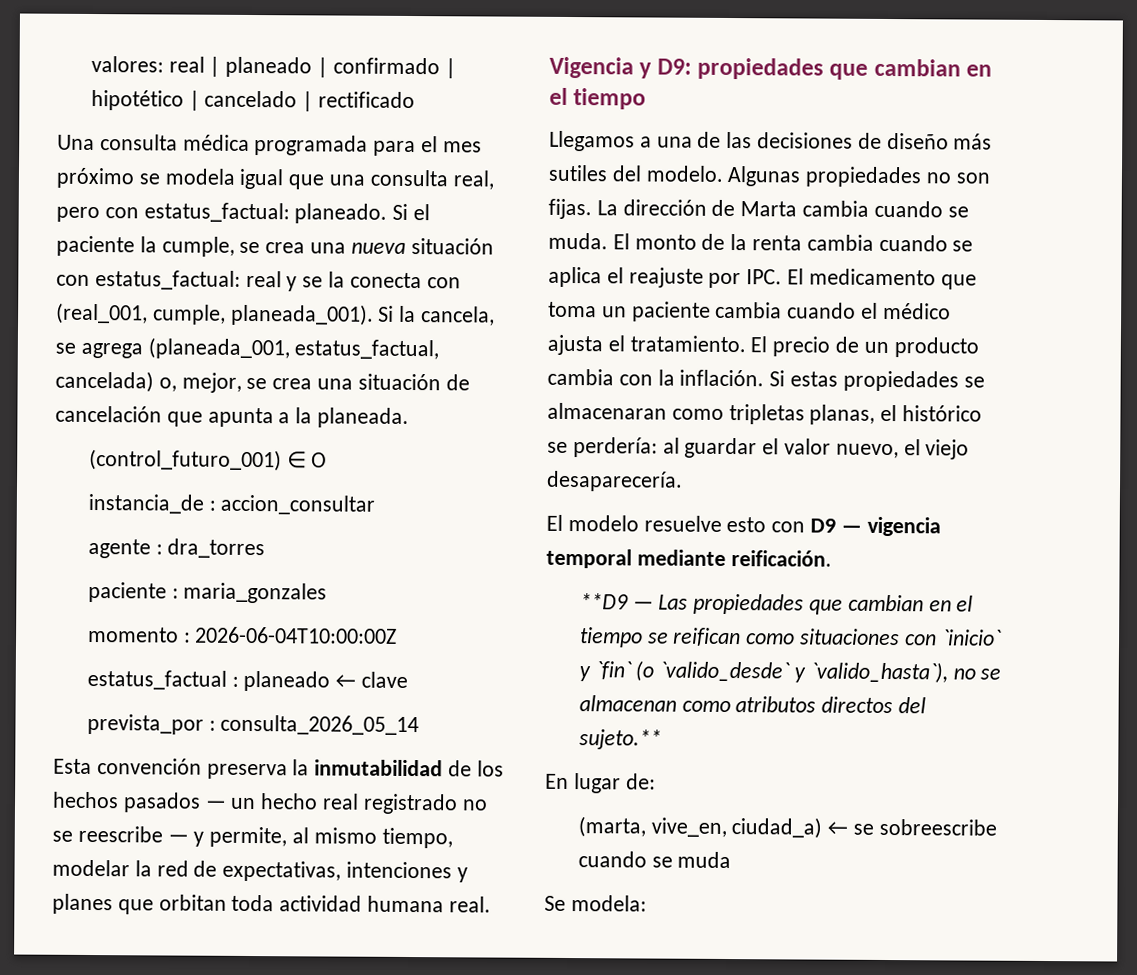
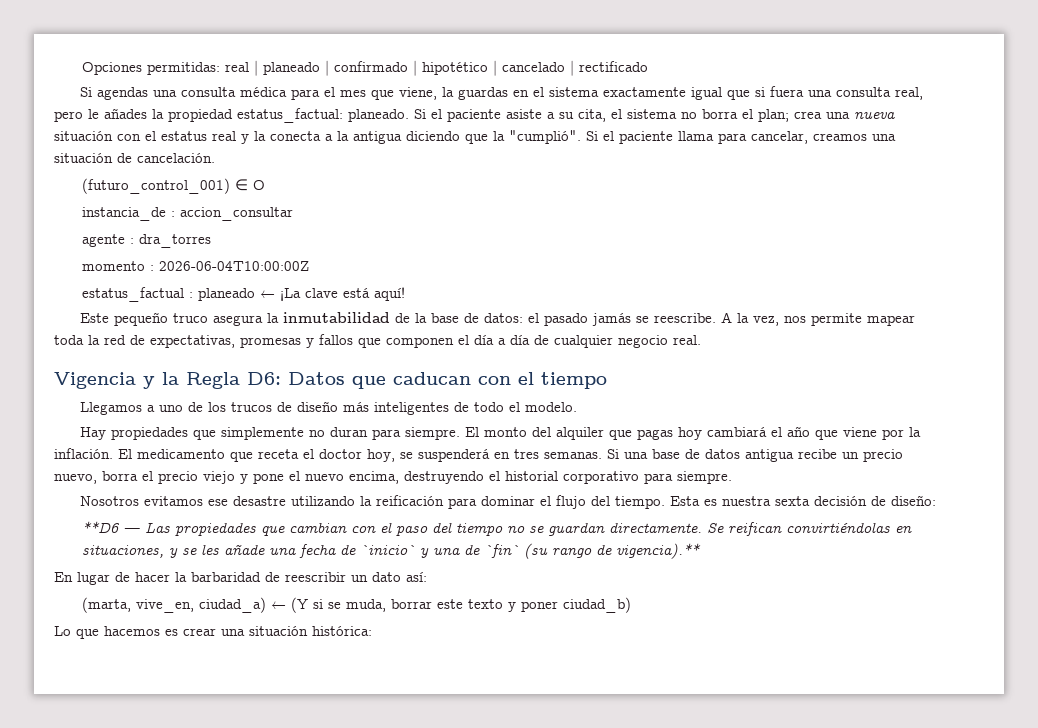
- valores: real | planeado | confirmado | hipotético | cancelado | rectificado
+ Opciones permitidas: real | planeado | confirmado | hipotético | cancelado | rectificado
- Una consulta médica programada para el mes próximo se modela igual que una consulta real, pero con estatus_factual: planeado.
+ Si agendas una consulta médica para el mes que viene, la guardas en el sistema exactamente igual que si fuera una consulta real, pero le añades la propiedad estatus_factual: planeado.
- Si el paciente la cumple, se crea una nueva situación con estatus_factual: real y se la conecta con (real_001, cumple, planeada_001). Si la cancela, se agrega (planeada_001, estatus_factual, cancelada) o, mejor, se crea una situación de cancelación que apunta a la planeada.
- (control_futuro_001) ∈ O
+ Si el paciente asiste a su cita, el sistema no borra el plan; crea una nueva situación con el estatus real y la conecta a la antigua diciendo que la "cumplió". Si el paciente llama para cancelar, creamos una situación de cancelación.
+ (futuro_control_001) ∈ O
- paciente : maria_gonzales
- estatus_factual : planeado ← clave
- prevista_por : consulta_2026_05_14
- Esta convención preserva la inmutabilidad de los hechos pasados — un hecho real registrado no se reescribe — y permite, al mismo tiempo, modelar la red de expectativas, intenciones y planes que orbitan toda actividad humana real.
- Vigencia y D9: propiedades que cambian en el tiempo
- Llegamos a una de las decisiones de diseño más sutiles del modelo. Algunas propiedades no son fijas. La dirección de Marta cambia cuando se muda. El monto de la renta cambia cuando se aplica el reajuste por IPC. El medicamento que toma un paciente cambia cuando el médico ajusta el tratamiento. El precio de un producto cambia con la inflación. Si estas propiedades se almacenaran como tripletas planas, el histórico se perdería: al guardar el valor nuevo, el viejo desaparecería.
- El modelo resuelve esto con D9 — vigencia temporal mediante reificación.
- **D9 — Las propiedades que cambian en el tiempo se reifican como situaciones con `inicio` y `fin` (o `valido_desde` y `valido_hasta`), no se almacenan como atributos directos del sujeto.**
- En lugar de:
- (marta, vive_en, ciudad_a) ← se sobreescribe cuando se muda
- Se modela:
+ estatus_factual : planeado ← ¡La clave está aquí!
+ Este pequeño truco asegura la inmutabilidad de la base de datos: el pasado jamás se reescribe. A la vez, nos permite mapear toda la red de expectativas, promesas y fallos que componen el día a día de cualquier negocio real.
+ Vigencia y la Regla D6: Datos que caducan con el tiempo
+ Llegamos a uno de los trucos de diseño más inteligentes de todo el modelo.
+ Hay propiedades que simplemente no duran para siempre. El monto del alquiler que pagas hoy cambiará el año que viene por la inflación. El medicamento que receta el doctor hoy, se suspenderá en tres semanas. Si una base de datos antigua recibe un precio nuevo, borra el precio viejo y pone el nuevo encima, destruyendo el historial corporativo para siempre.
+ Nosotros evitamos ese desastre utilizando la reificación para dominar el flujo del tiempo. Esta es nuestra sexta decisión de diseño:
+ **D6 — Las propiedades que cambian con el paso del tiempo no se guardan directamente. Se reifican convirtiéndolas en situaciones, y se les añade una fecha de `inicio` y una de `fin` (su rango de vigencia).**
+ En lugar de hacer la barbaridad de reescribir un dato así:
+ (marta, vive_en, ciudad_a) ← (Y si se muda, borrar este texto y poner ciudad_b)
+ Lo que hacemos es crear una situación histórica:

